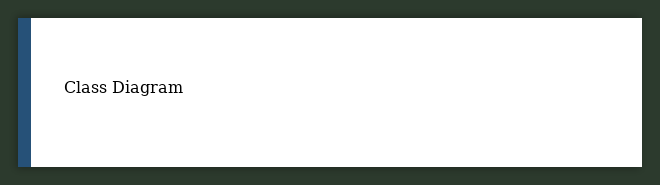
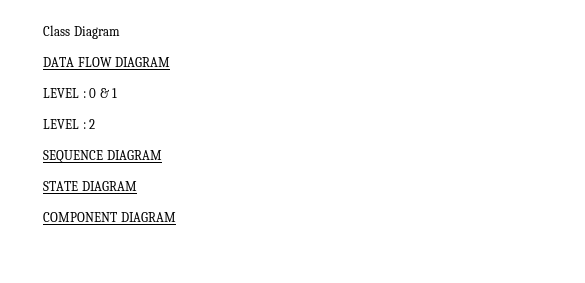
+ DATA FLOW DIAGRAM
+ LEVEL : 0 & 1
+ LEVEL : 2
+ SEQUENCE DIAGRAM
+ STATE DIAGRAM
+ COMPONENT DIAGRAM

